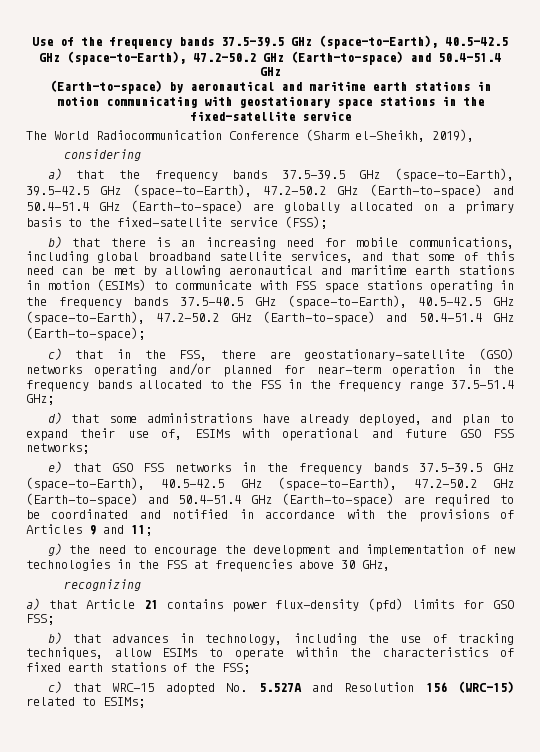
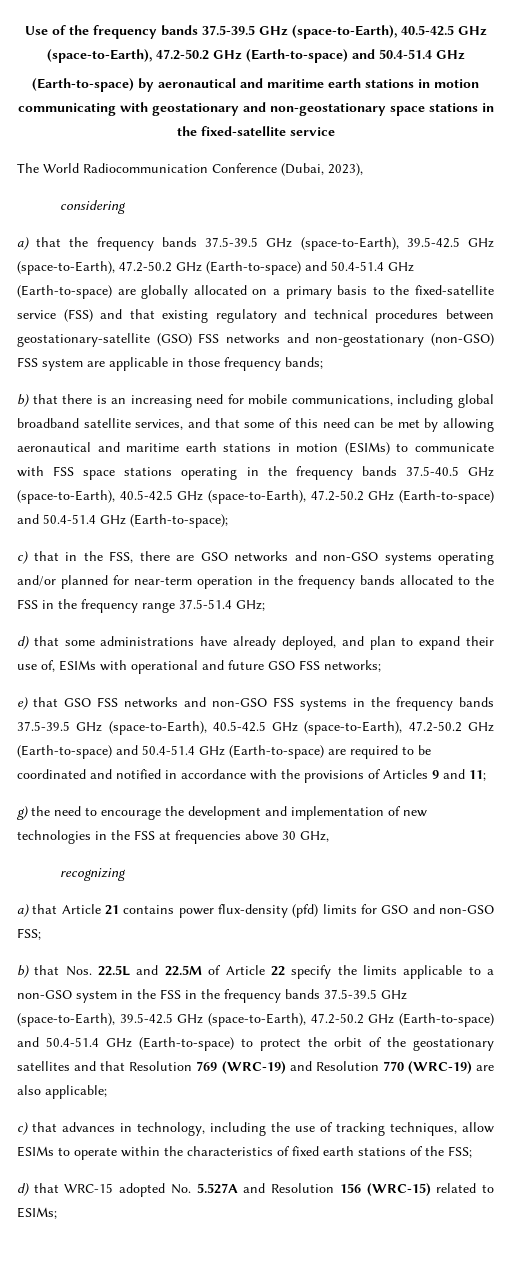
- (Earth-to-space) by aeronautical and maritime earth stations in motion communicating with geostationary space stations in the fixed-satellite service
+ (Earth-to-space) by aeronautical and maritime earth stations in motion communicating with geostationary and non-geostationary space stations in the fixed-satellite service
- The World Radiocommunication Conference (Sharm el-Sheikh, 2019),
+ The World Radiocommunication Conference (Dubai, 2023),
- a) that the frequency bands 37.5-39.5 GHz (space-to-Earth), 39.5-42.5 GHz (space-to-Earth), 47.2-50.2 GHz (Earth-to-space) and 50.4-51.4 GHz (Earth-to-space) are globally allocated on a primary basis to the fixed-satellite service (FSS);
+ a) that the frequency bands 37.5-39.5 GHz (space-to-Earth), 39.5-42.5 GHz (space-to-Earth), 47.2-50.2 GHz (Earth-to-space) and 50.4-51.4 GHz (Earth-to-space) are globally allocated on a primary basis to the fixed-satellite service (FSS) and that existing regulatory and technical procedures between geostationary-satellite (GSO) FSS networks and non-geostationary (non-GSO) FSS system are applicable in those frequency bands;
- c) that in the FSS, there are geostationary-satellite (GSO) networks operating and/or planned for near-term operation in the frequency bands allocated to the FSS in the frequency range 37.5-51.4 GHz;
+ c) that in the FSS, there are GSO networks and non-GSO systems operating and/or planned for near-term operation in the frequency bands allocated to the FSS in the frequency range 37.5-51.4 GHz;
- e) that GSO FSS networks in the frequency bands 37.5-39.5 GHz (space-to-Earth), 40.5-42.5 GHz (space-to-Earth), 47.2-50.2 GHz (Earth-to-space) and 50.4-51.4 GHz (Earth-to-space) are required to be coordinated and notified in accordance with the provisions of Articles 9 and 11;
+ e) that GSO FSS networks and non-GSO FSS systems in the frequency bands 37.5-39.5 GHz (space-to-Earth), 40.5-42.5 GHz (space-to-Earth), 47.2-50.2 GHz (Earth-to-space) and 50.4-51.4 GHz (Earth-to-space) are required to be coordinated and notified in accordance with the provisions of Articles 9 and 11;
- a) that Article 21 contains power flux-density (pfd) limits for GSO FSS;
+ a) that Article 21 contains power flux-density (pfd) limits for GSO and non-GSO FSS;
- b) that advances in technology, including the use of tracking techniques, allow ESIMs to operate within the characteristics of fixed earth stations of the FSS;
+ b) that Nos. 22.5L and 22.5M of Article 22 specify the limits applicable to a non-GSO system in the FSS in the frequency bands 37.5-39.5 GHz (space-to-Earth), 39.5-42.5 GHz (space-to-Earth), 47.2-50.2 GHz (Earth-to-space) and 50.4-51.4 GHz (Earth-to-space) to protect the orbit of the geostationary satellites and that Resolution 769 (WRC-19) and Resolution 770 (WRC-19) are also applicable;
+ c) that advances in technology, including the use of tracking techniques, allow ESIMs to operate within the characteristics of fixed earth stations of the FSS;
- c) that WRC-15 adopted No. 5.527A and Resolution 156 (WRC-15) related to ESIMs;
+ d) that WRC-15 adopted No. 5.527A and Resolution 156 (WRC-15) related to ESIMs;

